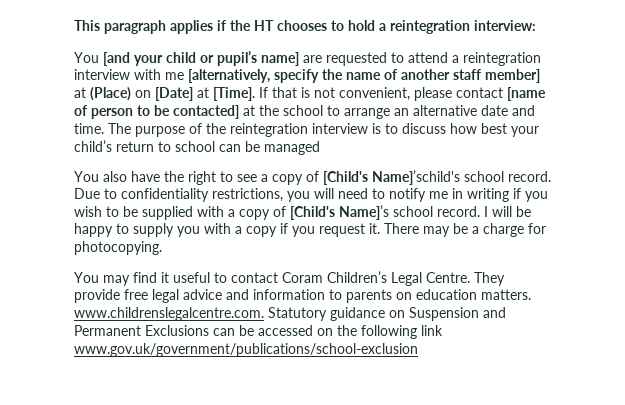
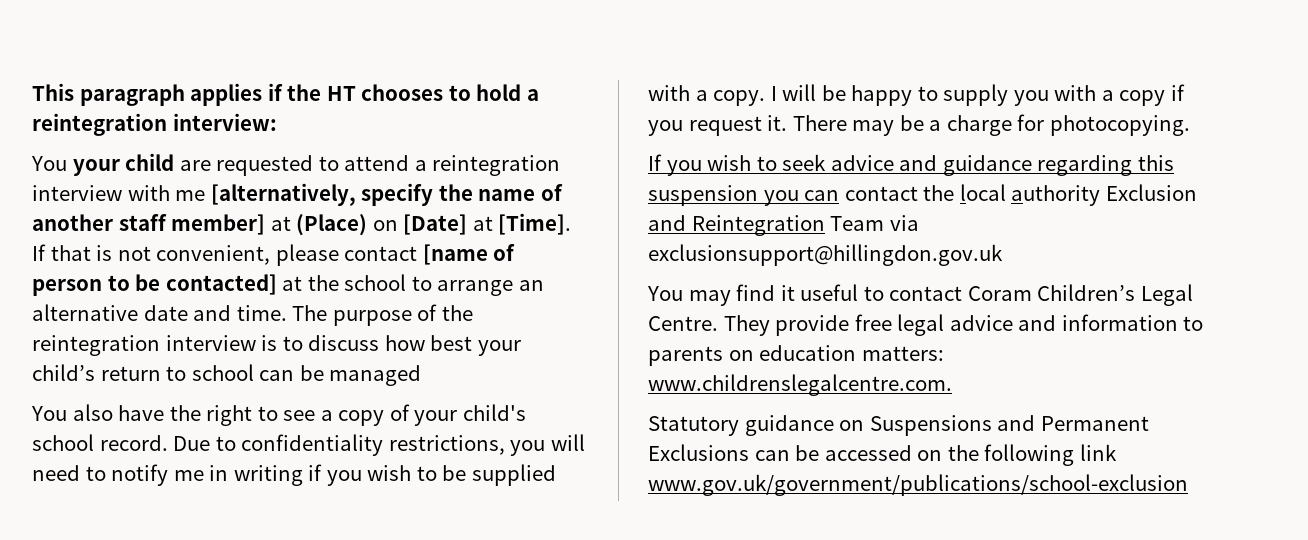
- You [and your child or pupil’s name] are requested to attend a reintegration interview with me [alternatively, specify the name of another staff member] at (Place) on [Date] at [Time].
+ You your child are requested to attend a reintegration interview with me [alternatively, specify the name of another staff member] at (Place) on [Date] at [Time].
- You also have the right to see a copy of [Child's Name]’schild's school record.
+ You also have the right to see a copy of your child's school record.
- Due to confidentiality restrictions, you will need to notify me in writing if you wish to be supplied with a copy of [Child's Name]’s school record.
+ Due to confidentiality restrictions, you will need to notify me in writing if you wish to be supplied with a copy.
+ If you wish to seek advice and guidance regarding this suspension you can contact the local authority Exclusion and Reintegration Team via exclusionsupport@hillingdon.gov.uk
- They provide free legal advice and information to parents on education matters. www.childrenslegalcentre.com. Statutory guidance on Suspension and Permanent Exclusions can be accessed on the following link www.gov.uk/government/publications/school-exclusion
+ They provide free legal advice and information to parents on education matters: www.childrenslegalcentre.com.
+ Statutory guidance on Suspensions and Permanent Exclusions can be accessed on the following link www.gov.uk/government/publications/school-exclusion

